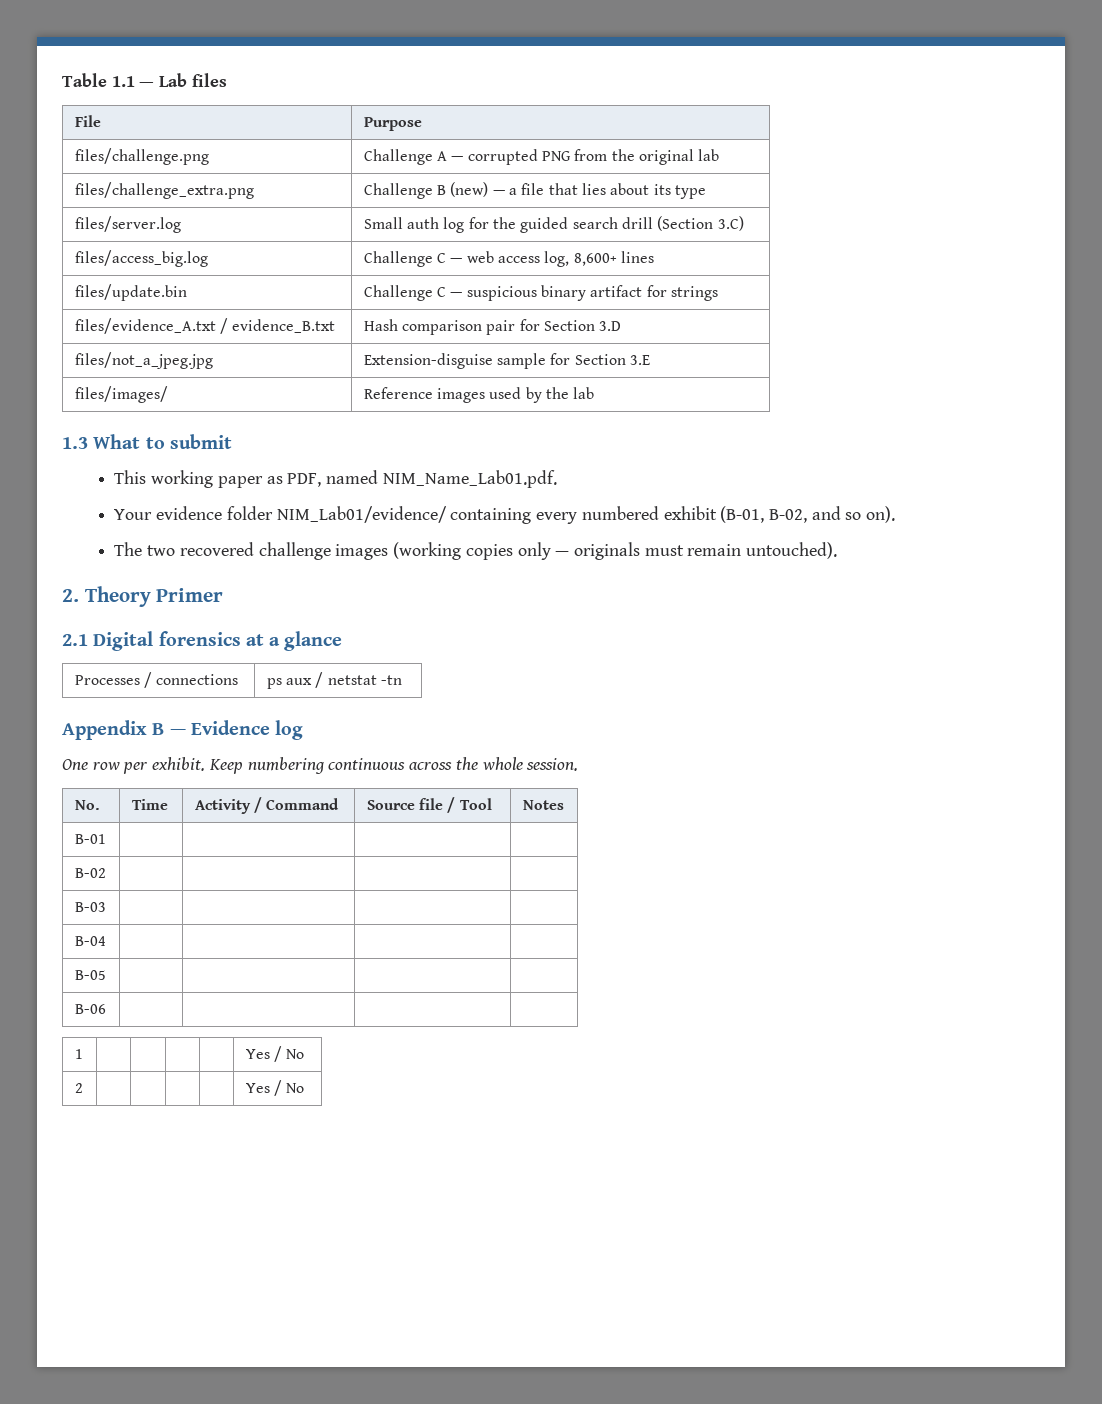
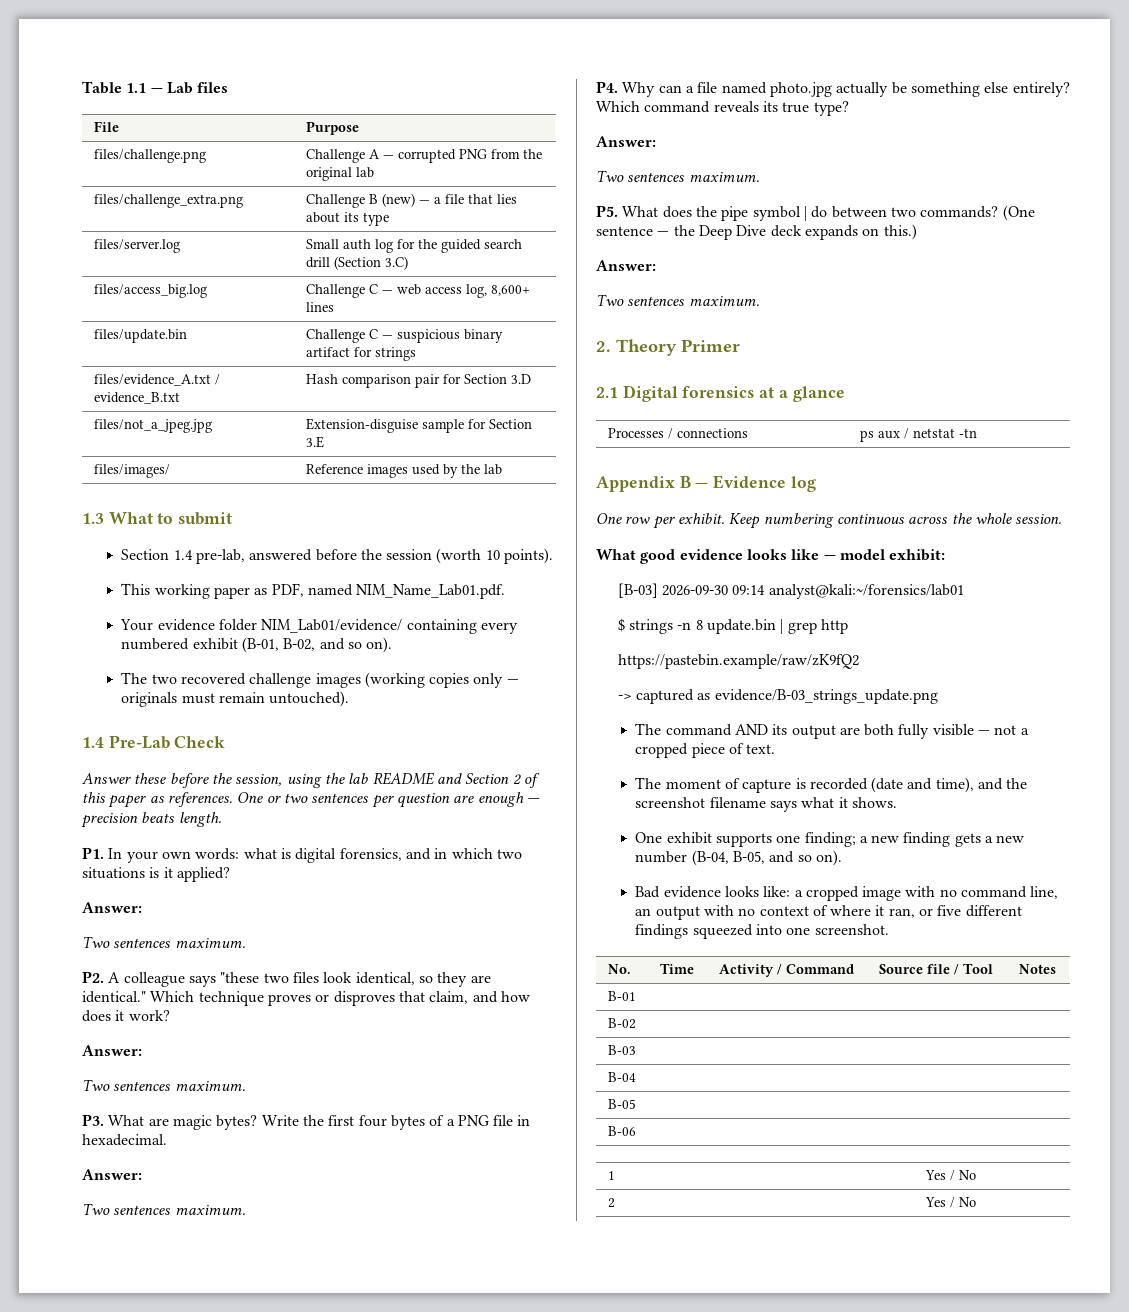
+ Section 1.4 pre-lab, answered before the session (worth 10 points).
+ 1.4 Pre-Lab Check
+ Answer these before the session, using the lab README and Section 2 of this paper as references. One or two sentences per question are enough — precision beats length.
+ P1. In your own words: what is digital forensics, and in which two situations is it applied?
+ Answer:
+ Two sentences maximum.
+ P2. A colleague says "these two files look identical, so they are identical." Which technique proves or disproves that claim, and how does it work?
+ Answer:
+ Two sentences maximum.
+ P3. What are magic bytes? Write the first four bytes of a PNG file in hexadecimal.
+ Answer:
+ Two sentences maximum.
+ P4. Why can a file named photo.jpg actually be something else entirely? Which command reveals its true type?
+ Answer:
+ Two sentences maximum.
+ P5. What does the pipe symbol | do between two commands? (One sentence — the Deep Dive deck expands on this.)
+ Answer:
+ Two sentences maximum.
+ What good evidence looks like — model exhibit:
+ [B-03] 2026-09-30 09:14 analyst@kali:~/forensics/lab01
+ $ strings -n 8 update.bin | grep http
+ https://pastebin.example/raw/zK9fQ2
+ -> captured as evidence/B-03_strings_update.png
+ The command AND its output are both fully visible — not a cropped piece of text.
+ The moment of capture is recorded (date and time), and the screenshot filename says what it shows.
+ One exhibit supports one finding; a new finding gets a new number (B-04, B-05, and so on).
+ Bad evidence looks like: a cropped image with no command line, an output with no context of where it ran, or five different findings squeezed into one screenshot.

